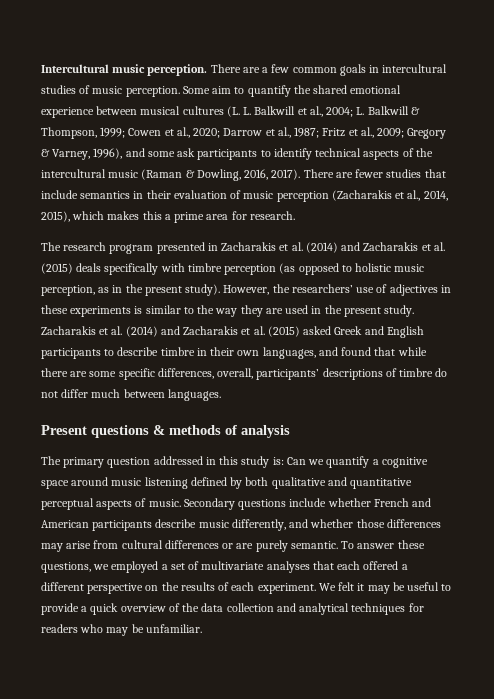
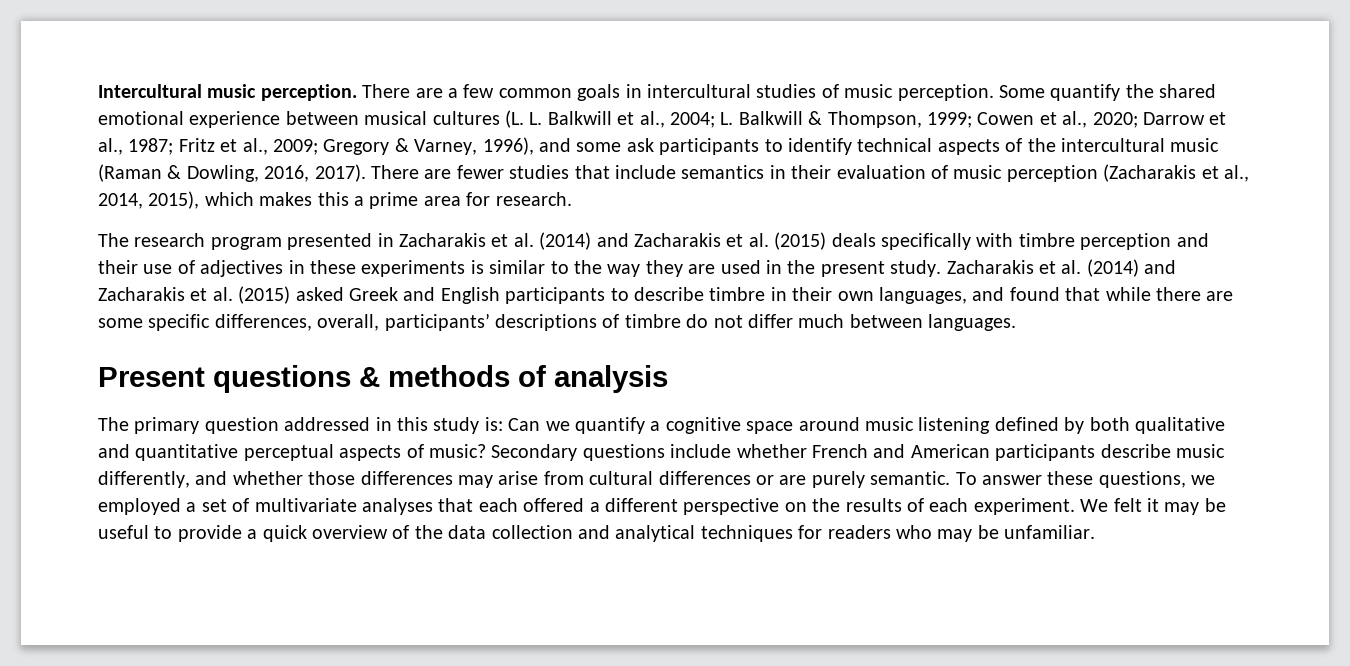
- Some aim to quantify the shared emotional experience between musical cultures (L. L. Balkwill et al., 2004; L. Balkwill & Thompson, 1999; Cowen et al., 2020; Darrow et al., 1987; Fritz et al., 2009; Gregory & Varney, 1996), and some ask participants to identify technical aspects of the intercultural music (Raman & Dowling, 2016, 2017).
+ Some quantify the shared emotional experience between musical cultures (L. L. Balkwill et al., 2004; L. Balkwill & Thompson, 1999; Cowen et al., 2020; Darrow et al., 1987; Fritz et al., 2009; Gregory & Varney, 1996), and some ask participants to identify technical aspects of the intercultural music (Raman & Dowling, 2016, 2017).
- The research program presented in Zacharakis et al. (2014) and Zacharakis et al. (2015) deals specifically with timbre perception (as opposed to holistic music perception, as in the present study). However, the researchers’ use of adjectives in these experiments is similar to the way they are used in the present study.
+ The research program presented in Zacharakis et al. (2014) and Zacharakis et al. (2015) deals specifically with timbre perception and their use of adjectives in these experiments is similar to the way they are used in the present study.
- The primary question addressed in this study is: Can we quantify a cognitive space around music listening defined by both qualitative and quantitative perceptual aspects of music.
+ The primary question addressed in this study is: Can we quantify a cognitive space around music listening defined by both qualitative and quantitative perceptual aspects of music?

